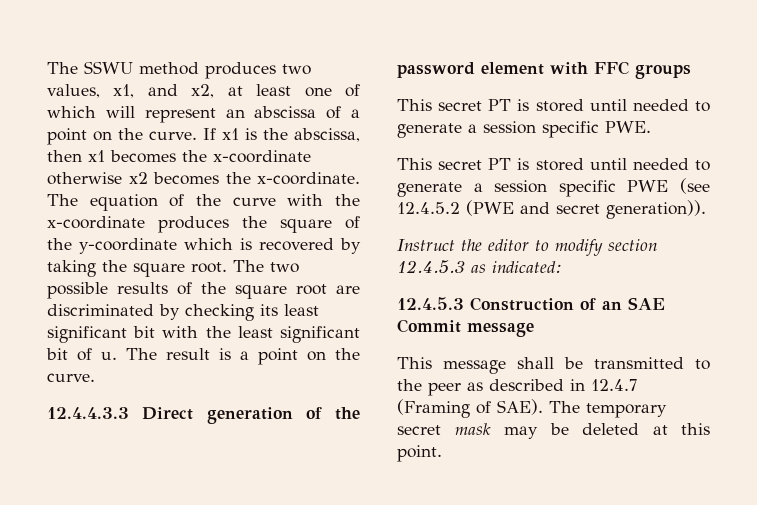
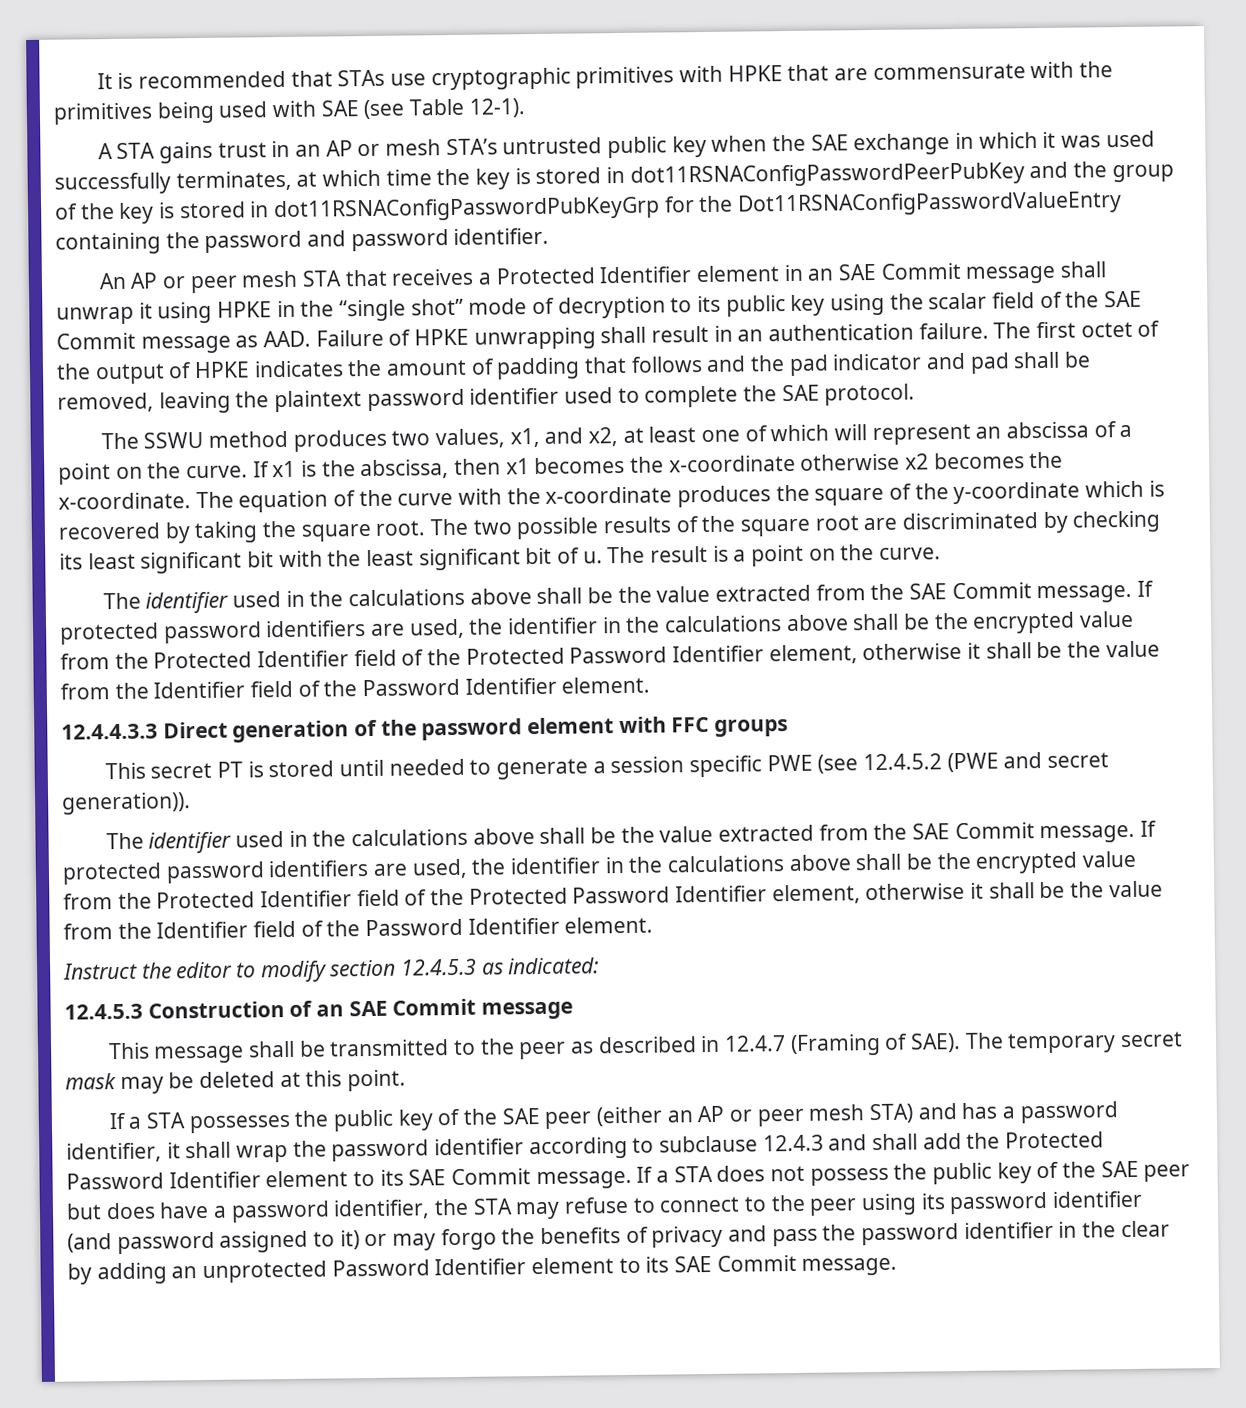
+ It is recommended that STAs use cryptographic primitives with HPKE that are commensurate with the primitives being used with SAE (see Table 12-1).
+ A STA gains trust in an AP or mesh STA’s untrusted public key when the SAE exchange in which it was used successfully terminates, at which time the key is stored in dot11RSNAConfigPasswordPeerPubKey and the group of the key is stored in dot11RSNAConfigPasswordPubKeyGrp for the Dot11RSNAConfigPasswordValueEntry containing the password and password identifier.
+ An AP or peer mesh STA that receives a Protected Identifier element in an SAE Commit message shall unwrap it using HPKE in the “single shot” mode of decryption to its public key using the scalar field of the SAE Commit message as AAD. Failure of HPKE unwrapping shall result in an authentication failure. The first octet of the output of HPKE indicates the amount of padding that follows and the pad indicator and pad shall be removed, leaving the plaintext password identifier used to complete the SAE protocol.
  The result is a point on the curve.
+ The identifier used in the calculations above shall be the value extracted from the SAE Commit message. If protected password identifiers are used, the identifier in the calculations above shall be the encrypted value from the Protected Identifier field of the Protected Password Identifier element, otherwise it shall be the value from the Identifier field of the Password Identifier element.
- This secret PT is stored until needed to generate a session specific PWE.
  This secret PT is stored until needed to generate a session specific PWE (see 12.4.5.2 (PWE and secret generation)).
+ The identifier used in the calculations above shall be the value extracted from the SAE Commit message. If protected password identifiers are used, the identifier in the calculations above shall be the encrypted value from the Protected Identifier field of the Protected Password Identifier element, otherwise it shall be the value from the Identifier field of the Password Identifier element.
+ If a STA possesses the public key of the SAE peer (either an AP or peer mesh STA) and has a password identifier, it shall wrap the password identifier according to subclause 12.4.3 and shall add the Protected Password Identifier element to its SAE Commit message. If a STA does not possess the public key of the SAE peer but does have a password identifier, the STA may refuse to connect to the peer using its password identifier (and password assigned to it) or may forgo the benefits of privacy and pass the password identifier in the clear by adding an unprotected Password Identifier element to its SAE Commit message.

